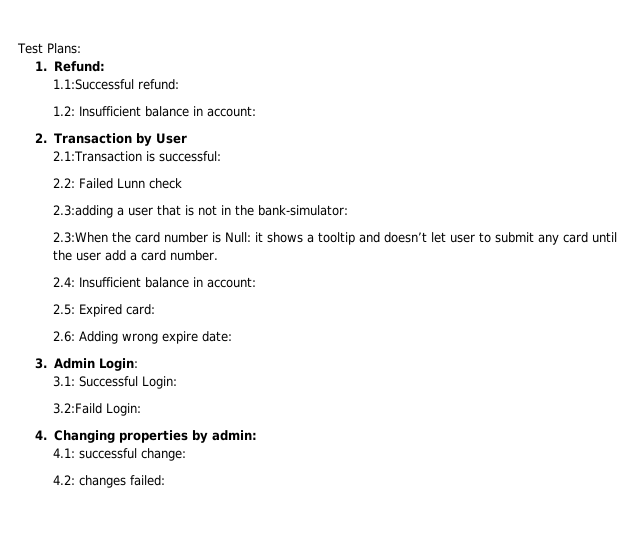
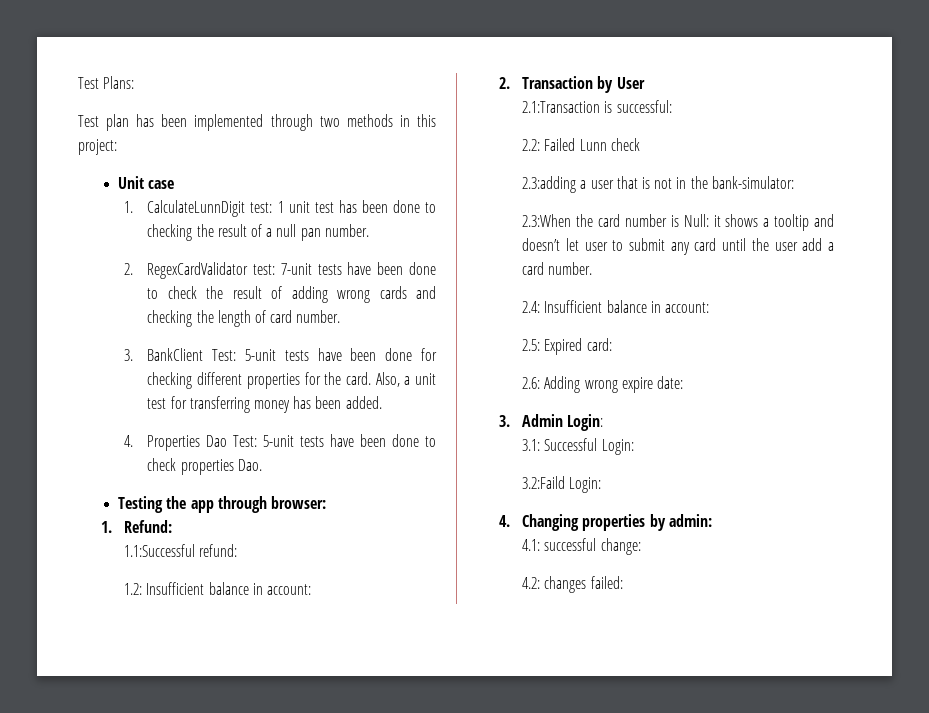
+ Test plan has been implemented through two methods in this project:
+ Unit case
+ 1. CalculateLunnDigit test: 1 unit test has been done to checking the result of a null pan number.
+ 2. RegexCardValidator test: 7-unit tests have been done to check the result of adding wrong cards and checking the length of card number.
+ 3. BankClient Test: 5-unit tests have been done for checking different properties for the card. Also, a unit test for transferring money has been added.
+ 4. Properties Dao Test: 5-unit tests have been done to check properties Dao.
+ Testing the app through browser:

